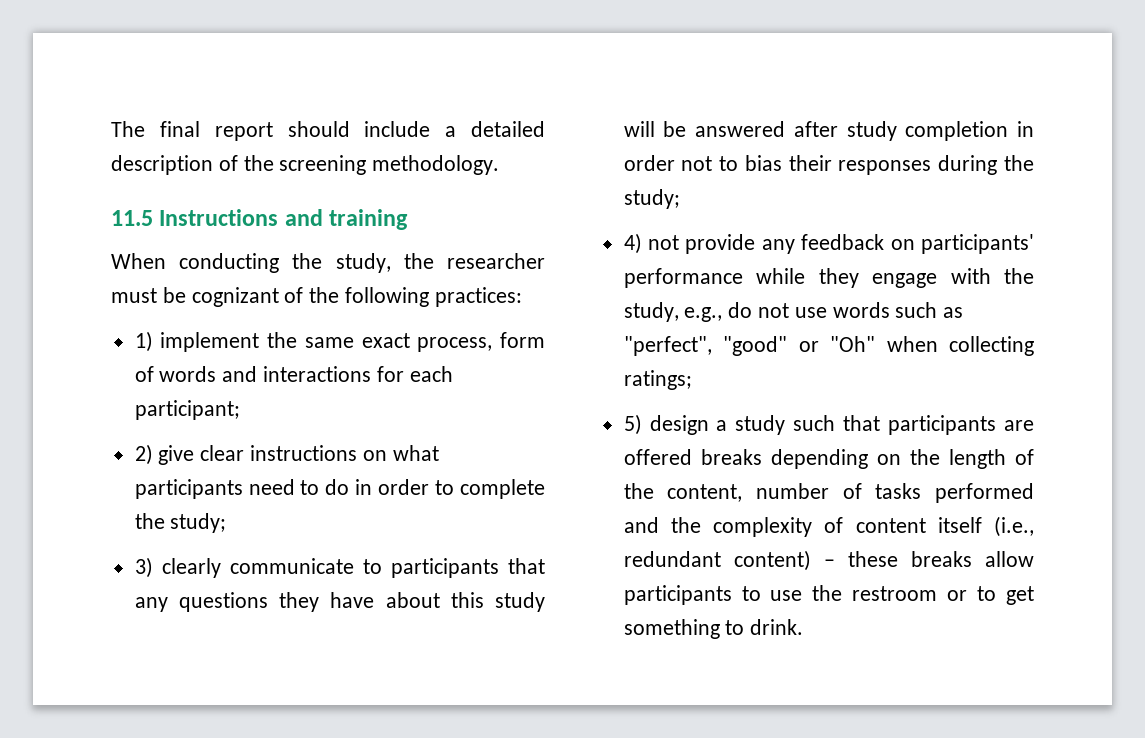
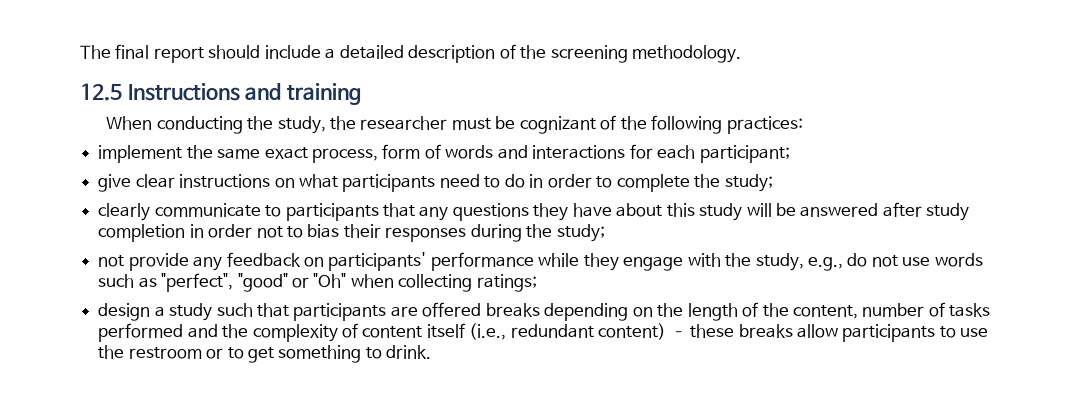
- 11.5 Instructions and training
+ 12.5 Instructions and training
- 1) implement the same exact process, form of words and interactions for each participant;
+ implement the same exact process, form of words and interactions for each participant;
- 2) give clear instructions on what participants need to do in order to complete the study;
+ give clear instructions on what participants need to do in order to complete the study;
- 3) clearly communicate to participants that any questions they have about this study will be answered after study completion in order not to bias their responses during the study;
+ clearly communicate to participants that any questions they have about this study will be answered after study completion in order not to bias their responses during the study;
- 4) not provide any feedback on participants' performance while they engage with the study, e.g., do not use words such as "perfect", "good" or "Oh" when collecting ratings;
+ not provide any feedback on participants' performance while they engage with the study, e.g., do not use words such as "perfect", "good" or "Oh" when collecting ratings;
- 5) design a study such that participants are offered breaks depending on the length of the content, number of tasks performed and the complexity of content itself (i.e., redundant content) – these breaks allow participants to use the restroom or to get something to drink.
+ design a study such that participants are offered breaks depending on the length of the content, number of tasks performed and the complexity of content itself (i.e., redundant content) – these breaks allow participants to use the restroom or to get something to drink.

